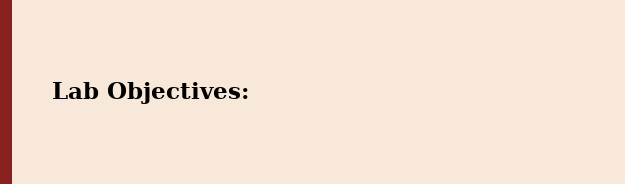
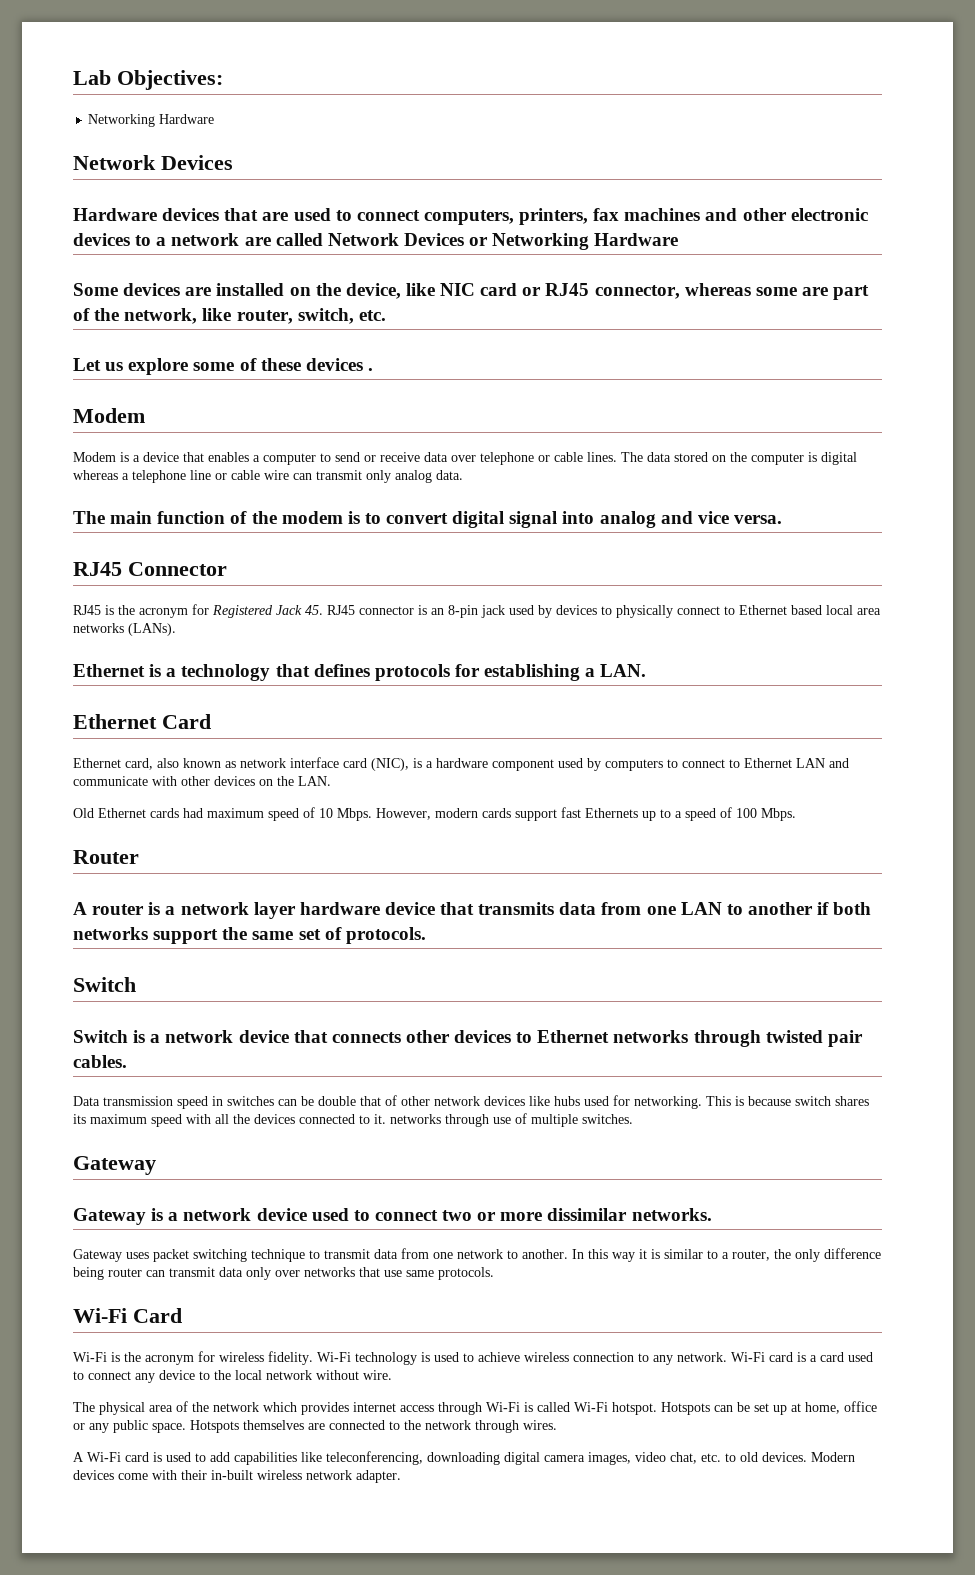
  Lab Objectives:
+ Networking Hardware
+ Network Devices
+ Hardware devices that are used to connect computers, printers, fax machines and other electronic devices to a network are called Network Devices or Networking Hardware
+ Some devices are installed on the device, like NIC card or RJ45 connector, whereas some are part of the network, like router, switch, etc.
+ Let us explore some of these devices .
+ Modem
+ Modem is a device that enables a computer to send or receive data over telephone or cable lines. The data stored on the computer is digital whereas a telephone line or cable wire can transmit only analog data.
+ The main function of the modem is to convert digital signal into analog and vice versa.
+ RJ45 Connector
+ RJ45 is the acronym for Registered Jack 45. RJ45 connector is an 8-pin jack used by devices to physically connect to Ethernet based local area networks (LANs).
+ Ethernet is a technology that defines protocols for establishing a LAN.
+ Ethernet Card
+ Ethernet card, also known as network interface card (NIC), is a hardware component used by computers to connect to Ethernet LAN and communicate with other devices on the LAN.
+ Old Ethernet cards had maximum speed of 10 Mbps. However, modern cards support fast Ethernets up to a speed of 100 Mbps.
+ Router
+ A router is a network layer hardware device that transmits data from one LAN to another if both networks support the same set of protocols.
+ Switch
+ Switch is a network device that connects other devices to Ethernet networks through twisted pair cables.
+ Data transmission speed in switches can be double that of other network devices like hubs used for networking. This is because switch shares its maximum speed with all the devices connected to it. networks through use of multiple switches.
+ Gateway
+ Gateway is a network device used to connect two or more dissimilar networks.
+ Gateway uses packet switching technique to transmit data from one network to another. In this way it is similar to a router, the only difference being router can transmit data only over networks that use same protocols.
+ Wi-Fi Card
+ Wi-Fi is the acronym for wireless fidelity. Wi-Fi technology is used to achieve wireless connection to any network. Wi-Fi card is a card used to connect any device to the local network without wire.
+ The physical area of the network which provides internet access through Wi-Fi is called Wi-Fi hotspot. Hotspots can be set up at home, office or any public space. Hotspots themselves are connected to the network through wires.
+ A Wi-Fi card is used to add capabilities like teleconferencing, downloading digital camera images, video chat, etc. to old devices. Modern devices come with their in-built wireless network adapter.

